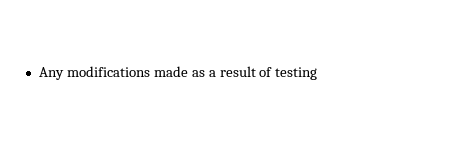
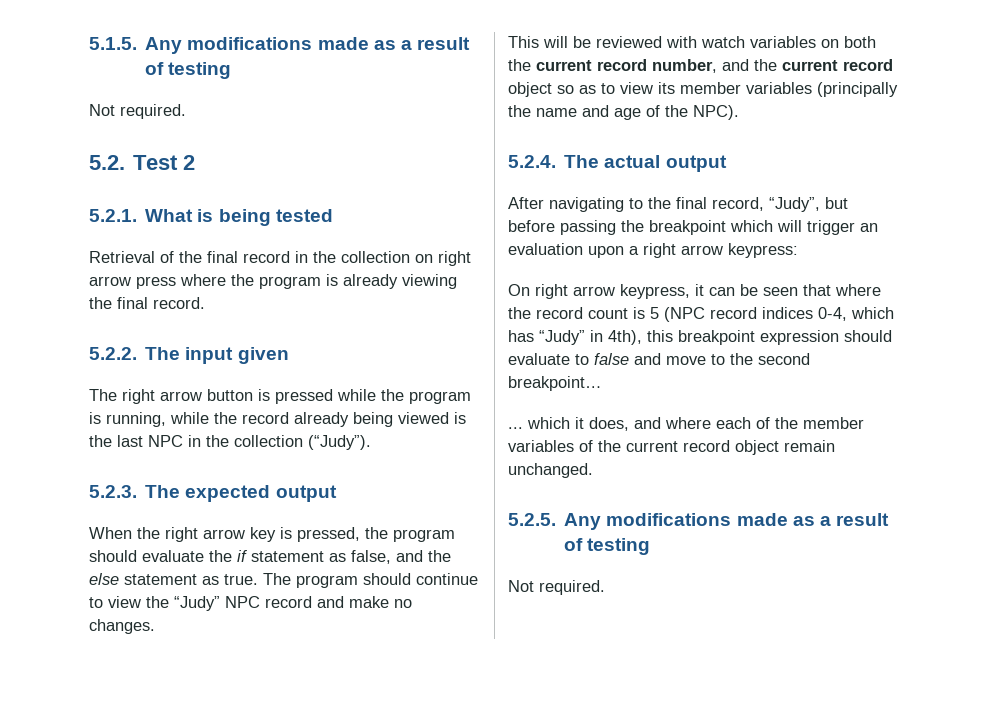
- Any modifications made as a result of testing
+ 5.1.5. Any modifications made as a result of testing
+ Not required.
+ 5.2. Test 2
+ 5.2.1. What is being tested
+ Retrieval of the final record in the collection on right arrow press where the program is already viewing the final record.
+ 5.2.2. The input given
+ The right arrow button is pressed while the program is running, while the record already being viewed is the last NPC in the collection (“Judy”).
+ 5.2.3. The expected output
+ When the right arrow key is pressed, the program should evaluate the if statement as false, and the else statement as true. The program should continue to view the “Judy” NPC record and make no changes.
+ This will be reviewed with watch variables on both the current record number, and the current record object so as to view its member variables (principally the name and age of the NPC).
+ 5.2.4. The actual output
+ After navigating to the final record, “Judy”, but before passing the breakpoint which will trigger an evaluation upon a right arrow keypress:
+ On right arrow keypress, it can be seen that where the record count is 5 (NPC record indices 0-4, which has “Judy” in 4th), this breakpoint expression should evaluate to false and move to the second breakpoint…
+ ... which it does, and where each of the member variables of the current record object remain unchanged.
+ 5.2.5. Any modifications made as a result of testing
+ Not required.

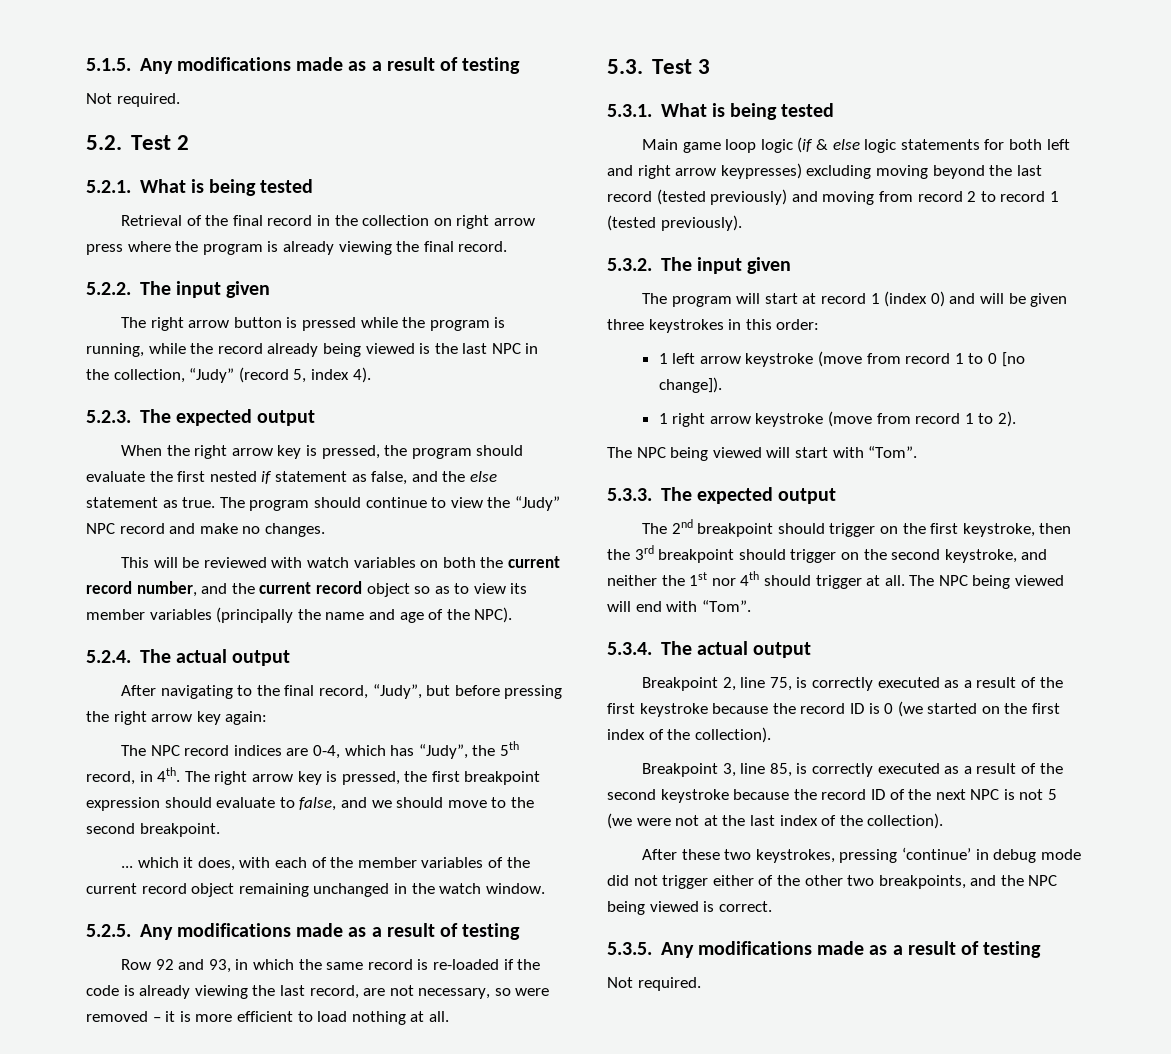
- The right arrow button is pressed while the program is running, while the record already being viewed is the last NPC in the collection (“Judy”).
+ The right arrow button is pressed while the program is running, while the record already being viewed is the last NPC in the collection, “Judy” (record 5, index 4).
- When the right arrow key is pressed, the program should evaluate the if statement as false, and the else statement as true.
+ When the right arrow key is pressed, the program should evaluate the first nested if statement as false, and the else statement as true.
- After navigating to the final record, “Judy”, but before passing the breakpoint which will trigger an evaluation upon a right arrow keypress:
- On right arrow keypress, it can be seen that where the record count is 5 (NPC record indices 0-4, which has “Judy” in 4th), this breakpoint expression should evaluate to false and move to the second breakpoint…
+ After navigating to the final record, “Judy”, but before pressing the right arrow key again:
+ The NPC record indices are 0-4, which has “Judy”, the 5th record, in 4th. The right arrow key is pressed, the first breakpoint expression should evaluate to false, and we should move to the second breakpoint.
- ... which it does, and where each of the member variables of the current record object remain unchanged.
+ ... which it does, with each of the member variables of the current record object remaining unchanged in the watch window.
  5.2.5. Any modifications made as a result of testing
+ Row 92 and 93, in which the same record is re-loaded if the code is already viewing the last record, are not necessary, so were removed – it is more efficient to load nothing at all.
+ 5.3. Test 3
+ 5.3.1. What is being tested
+ Main game loop logic (if & else logic statements for both left and right arrow keypresses) excluding moving beyond the last record (tested previously) and moving from record 2 to record 1 (tested previously).
+ 5.3.2. The input given
+ The program will start at record 1 (index 0) and will be given three keystrokes in this order:
+ 1 left arrow keystroke (move from record 1 to 0 [no change]).
+ 1 right arrow keystroke (move from record 1 to 2).
+ The NPC being viewed will start with “Tom”.
+ 5.3.3. The expected output
+ The 2nd breakpoint should trigger on the first keystroke, then the 3rd breakpoint should trigger on the second keystroke, and neither the 1st nor 4th should trigger at all. The NPC being viewed will end with “Tom”.
+ 5.3.4. The actual output
+ Breakpoint 2, line 75, is correctly executed as a result of the first keystroke because the record ID is 0 (we started on the first index of the collection).
+ Breakpoint 3, line 85, is correctly executed as a result of the second keystroke because the record ID of the next NPC is not 5 (we were not at the last index of the collection).
+ After these two keystrokes, pressing ‘continue’ in debug mode did not trigger either of the other two breakpoints, and the NPC being viewed is correct.
+ 5.3.5. Any modifications made as a result of testing

